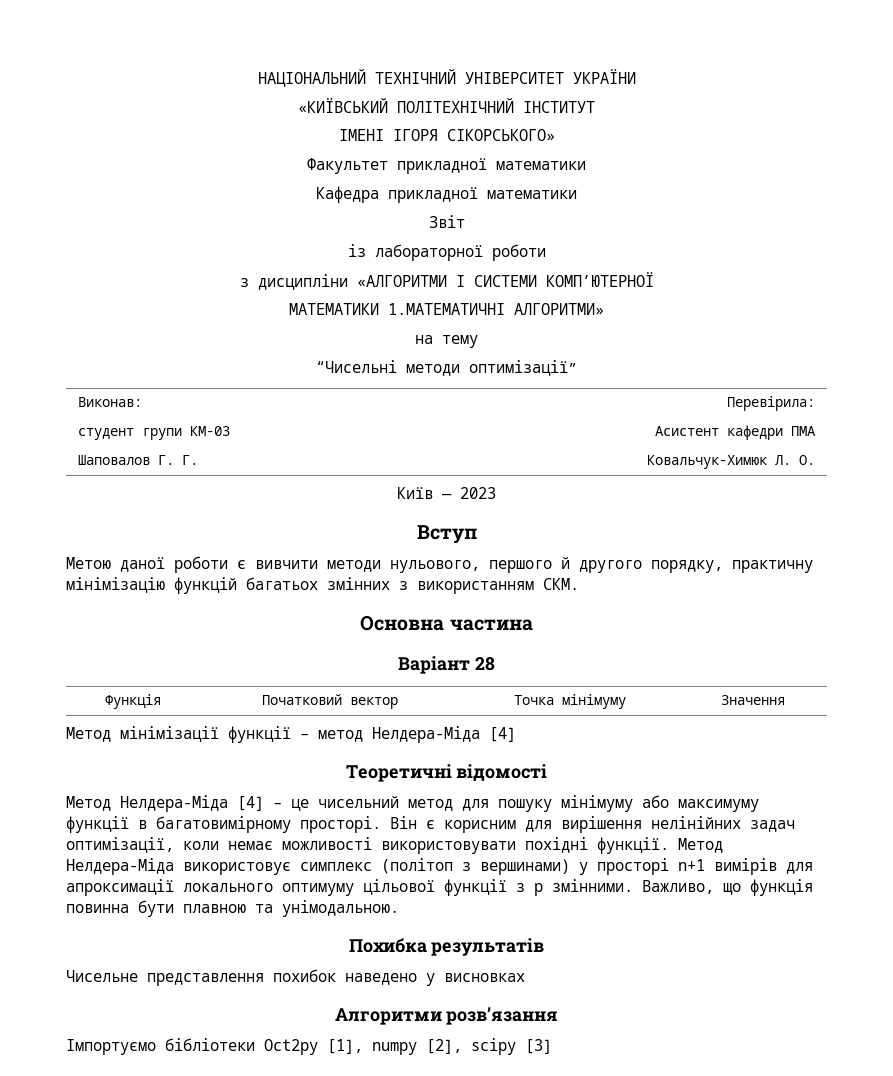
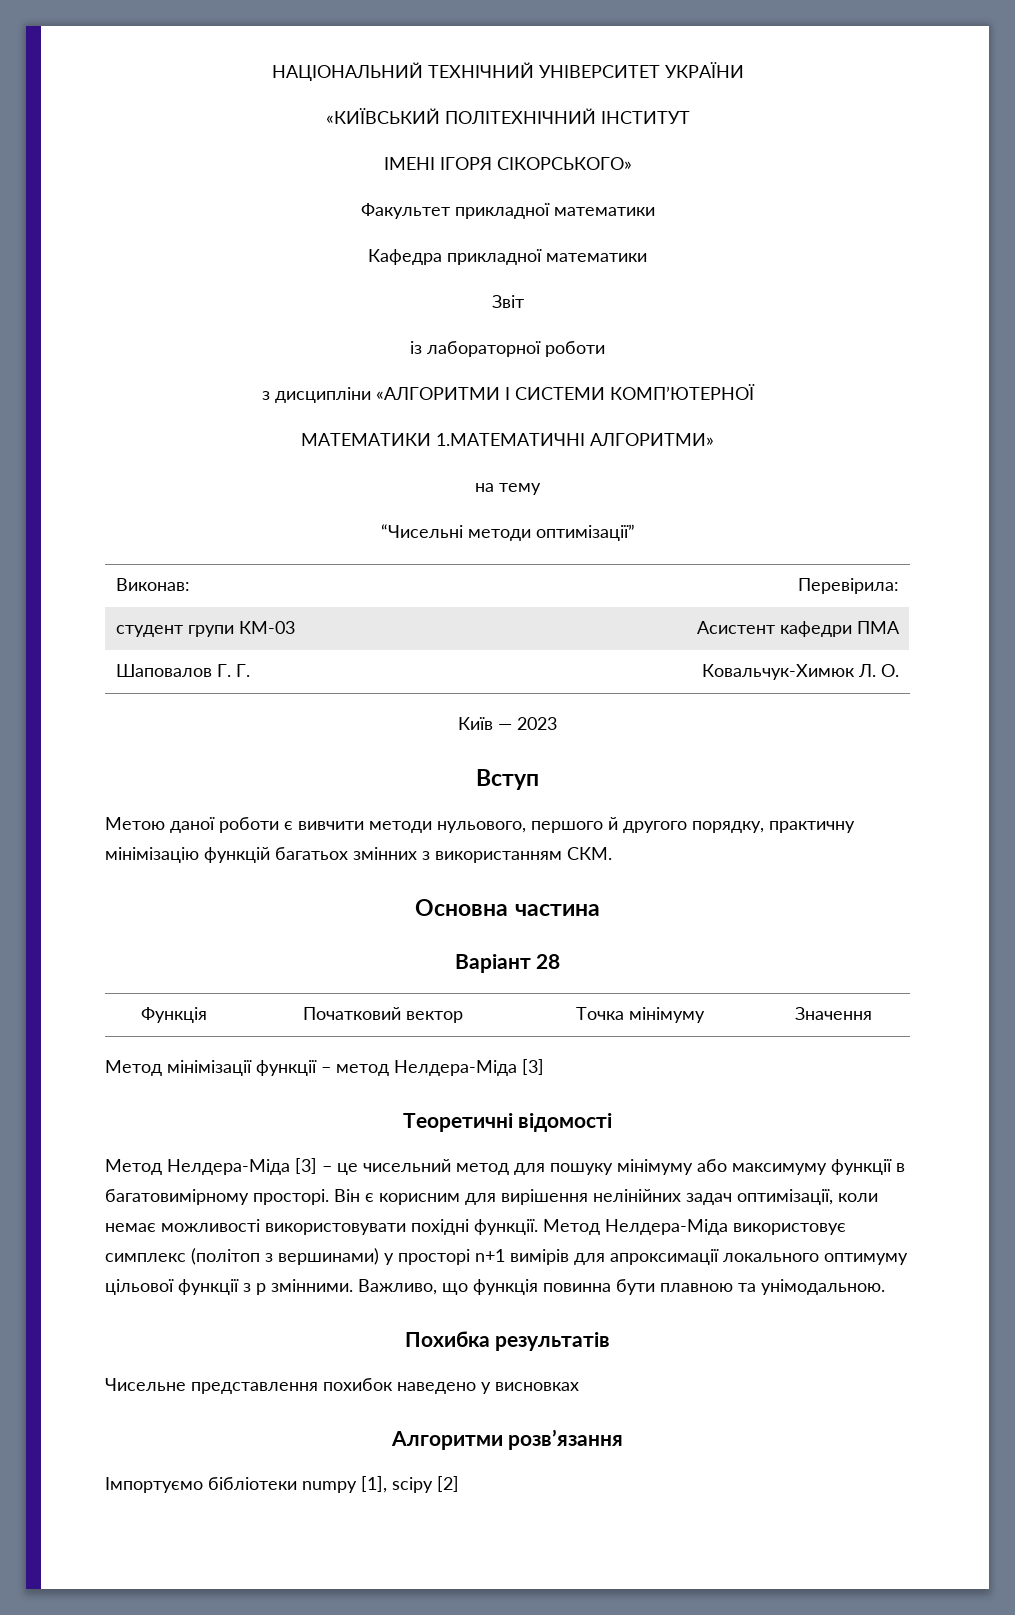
- Метод мінімізації функції – метод Нелдера-Міда [4]
+ Метод мінімізації функції – метод Нелдера-Міда [3]
- Метод Нелдера-Міда [4] – це чисельний метод для пошуку мінімуму або максимуму функції в багатовимірному просторі.
+ Метод Нелдера-Міда [3] – це чисельний метод для пошуку мінімуму або максимуму функції в багатовимірному просторі.
- Імпортуємо бібліотеки Oct2py [1], numpy [2], scipy [3]
+ Імпортуємо бібліотеки numpy [1], scipy [2]

